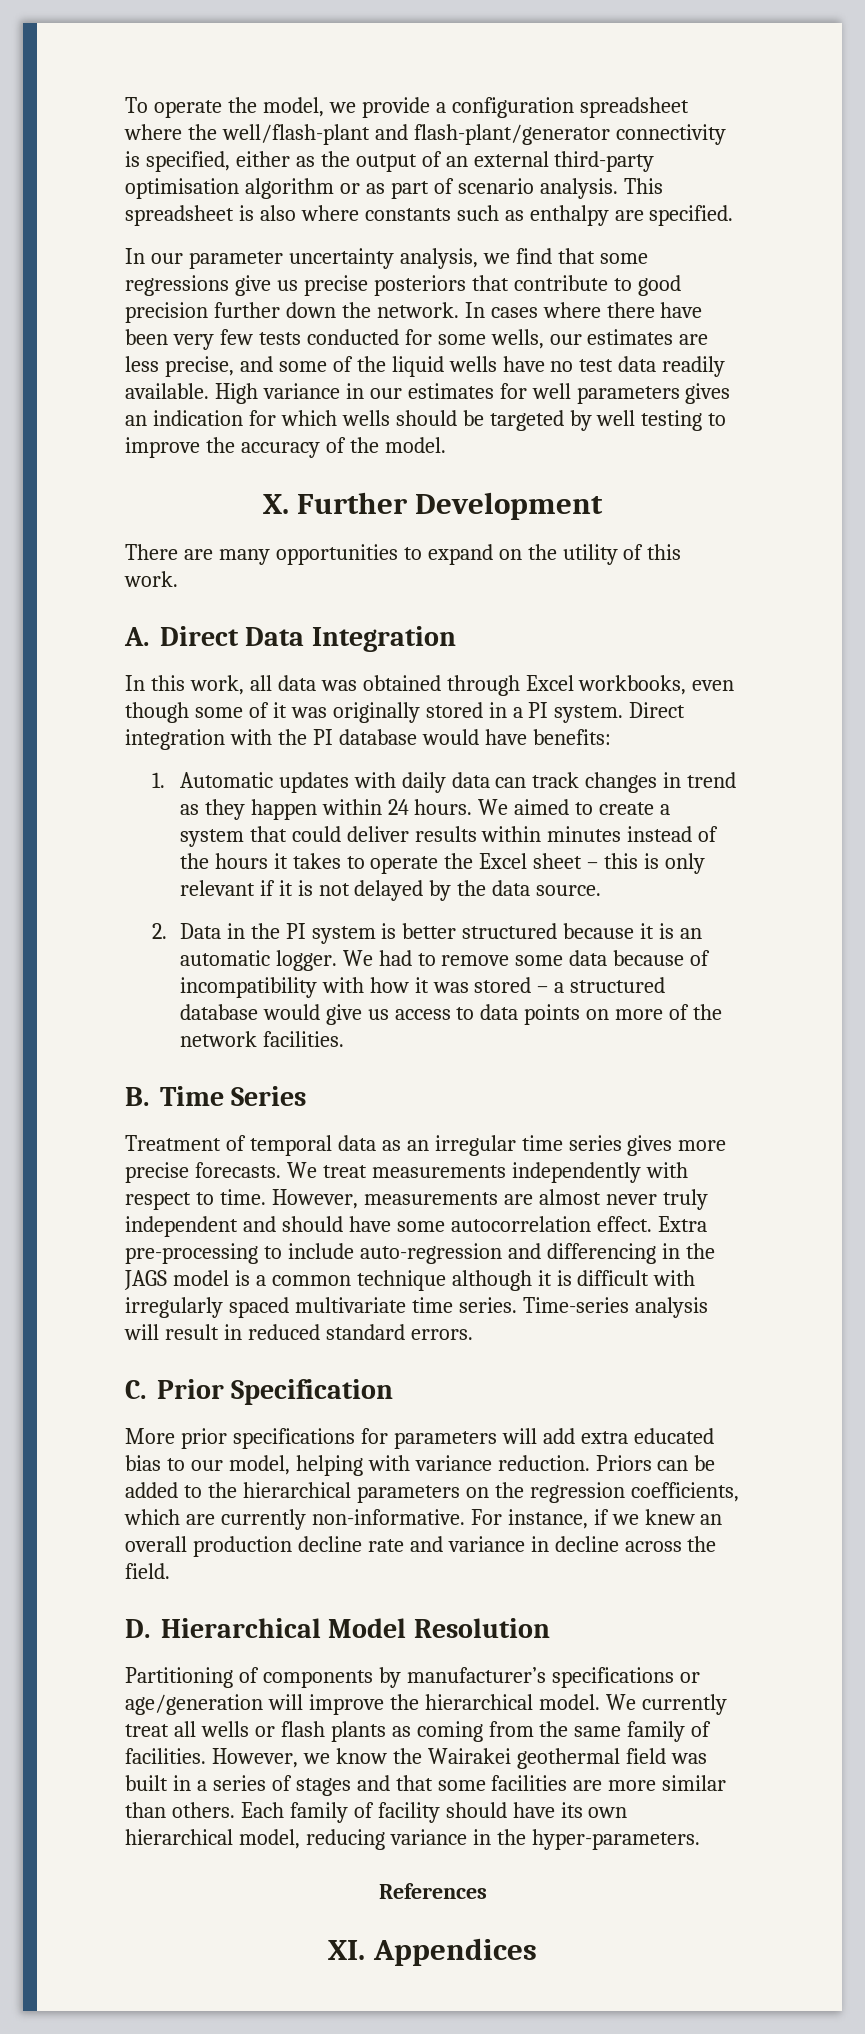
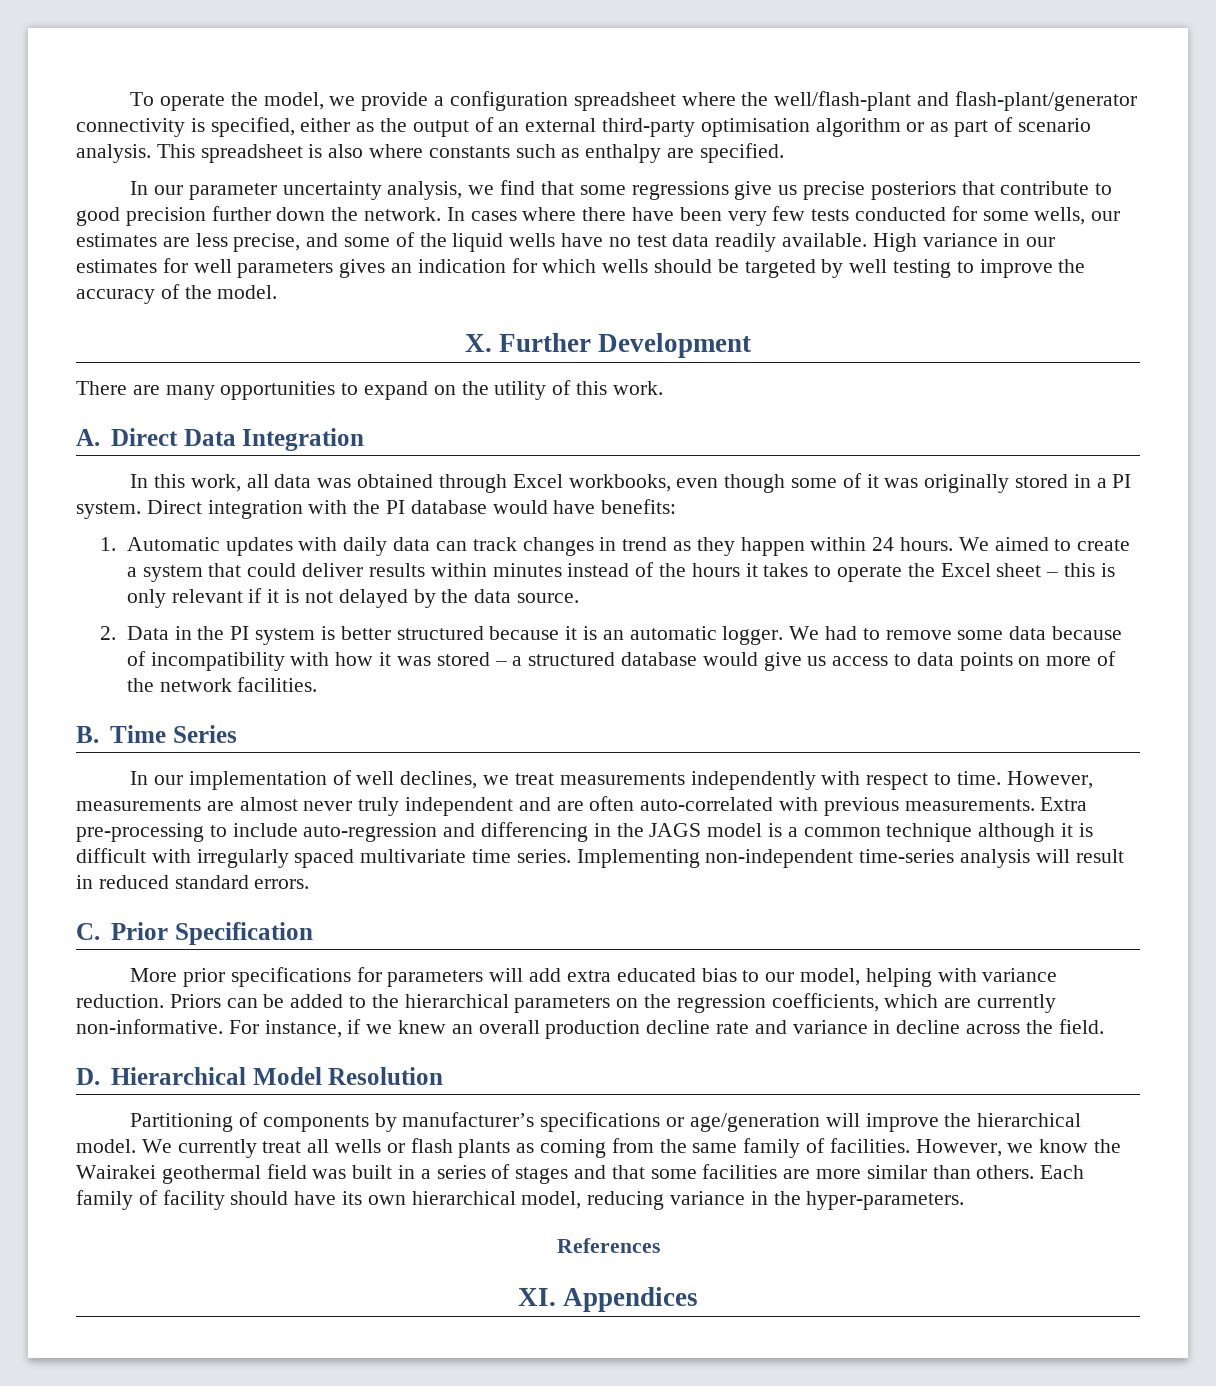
- Treatment of temporal data as an irregular time series gives more precise forecasts. We treat measurements independently with respect to time.
+ In our implementation of well declines, we treat measurements independently with respect to time.
- However, measurements are almost never truly independent and should have some autocorrelation effect.
+ However, measurements are almost never truly independent and are often auto-correlated with previous measurements.
- Time-series analysis will result in reduced standard errors.
+ Implementing non-independent time-series analysis will result in reduced standard errors.

